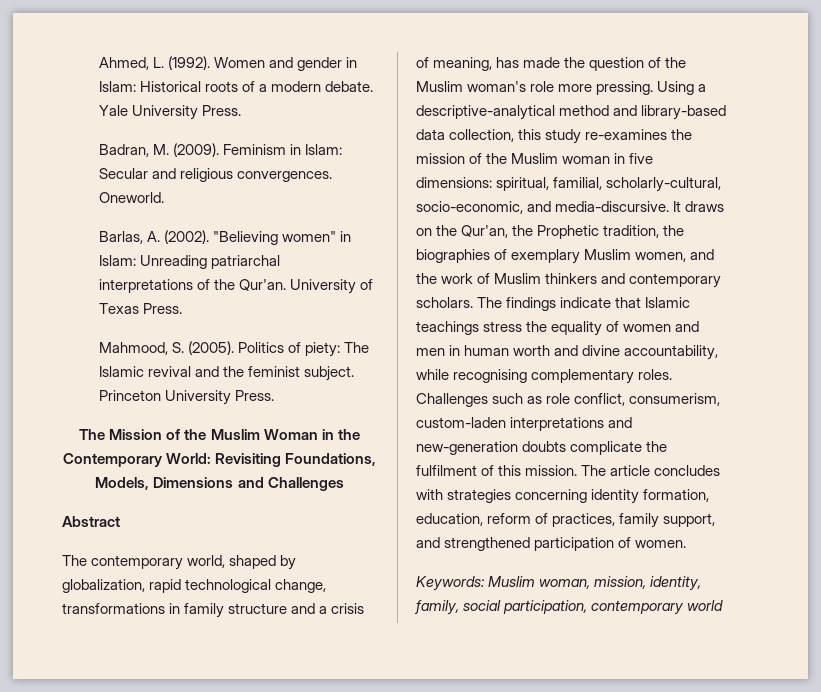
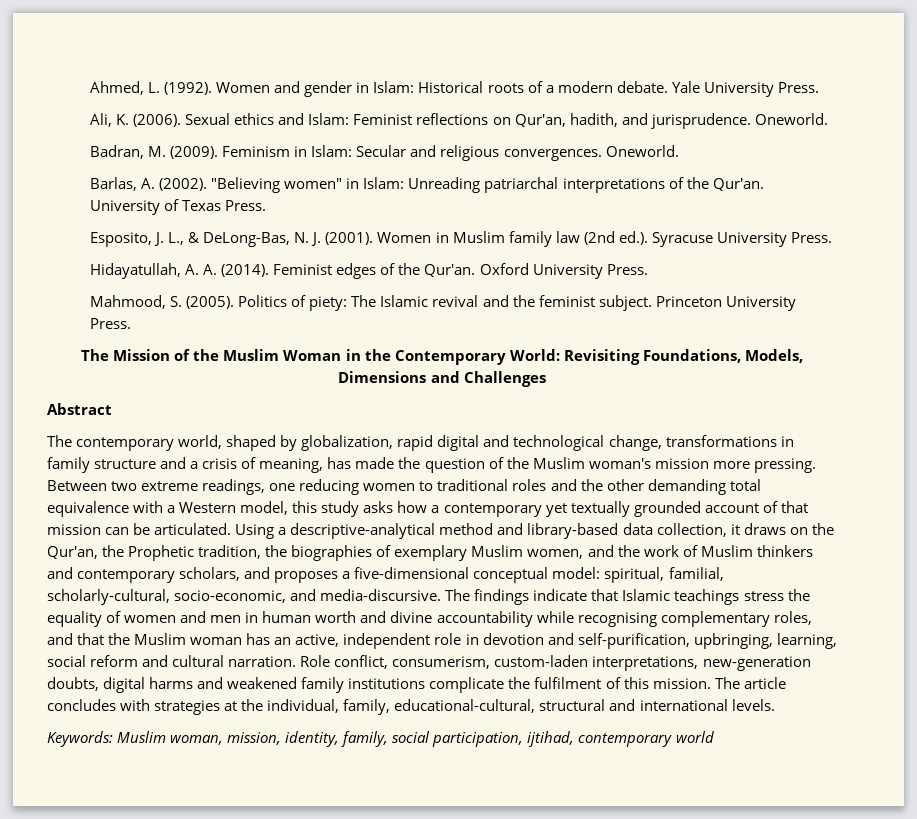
+ Ali, K. (2006). Sexual ethics and Islam: Feminist reflections on Qur'an, hadith, and jurisprudence. Oneworld.
+ Esposito, J. L., & DeLong-Bas, N. J. (2001). Women in Muslim family law (2nd ed.). Syracuse University Press.
+ Hidayatullah, A. A. (2014). Feminist edges of the Qur'an. Oxford University Press.
- The contemporary world, shaped by globalization, rapid technological change, transformations in family structure and a crisis of meaning, has made the question of the Muslim woman's role more pressing.
+ The contemporary world, shaped by globalization, rapid digital and technological change, transformations in family structure and a crisis of meaning, has made the question of the Muslim woman's mission more pressing.
+ Between two extreme readings, one reducing women to traditional roles and the other demanding total equivalence with a Western model, this study asks how a contemporary yet textually grounded account of that mission can be articulated.
- Using a descriptive-analytical method and library-based data collection, this study re-examines the mission of the Muslim woman in five dimensions: spiritual, familial, scholarly-cultural, socio-economic, and media-discursive. It draws on the Qur'an, the Prophetic tradition, the biographies of exemplary Muslim women, and the work of Muslim thinkers and contemporary scholars.
+ Using a descriptive-analytical method and library-based data collection, it draws on the Qur'an, the Prophetic tradition, the biographies of exemplary Muslim women, and the work of Muslim thinkers and contemporary scholars, and proposes a five-dimensional conceptual model: spiritual, familial, scholarly-cultural, socio-economic, and media-discursive.
- The findings indicate that Islamic teachings stress the equality of women and men in human worth and divine accountability, while recognising complementary roles. Challenges such as role conflict, consumerism, custom-laden interpretations and new-generation doubts complicate the fulfilment of this mission.
+ The findings indicate that Islamic teachings stress the equality of women and men in human worth and divine accountability while recognising complementary roles, and that the Muslim woman has an active, independent role in devotion and self-purification, upbringing, learning, social reform and cultural narration. Role conflict, consumerism, custom-laden interpretations, new-generation doubts, digital harms and weakened family institutions complicate the fulfilment of this mission.
- The article concludes with strategies concerning identity formation, education, reform of practices, family support, and strengthened participation of women.
+ The article concludes with strategies at the individual, family, educational-cultural, structural and international levels.
- Keywords: Muslim woman, mission, identity, family, social participation, contemporary world
+ Keywords: Muslim woman, mission, identity, family, social participation, ijtihad, contemporary world

